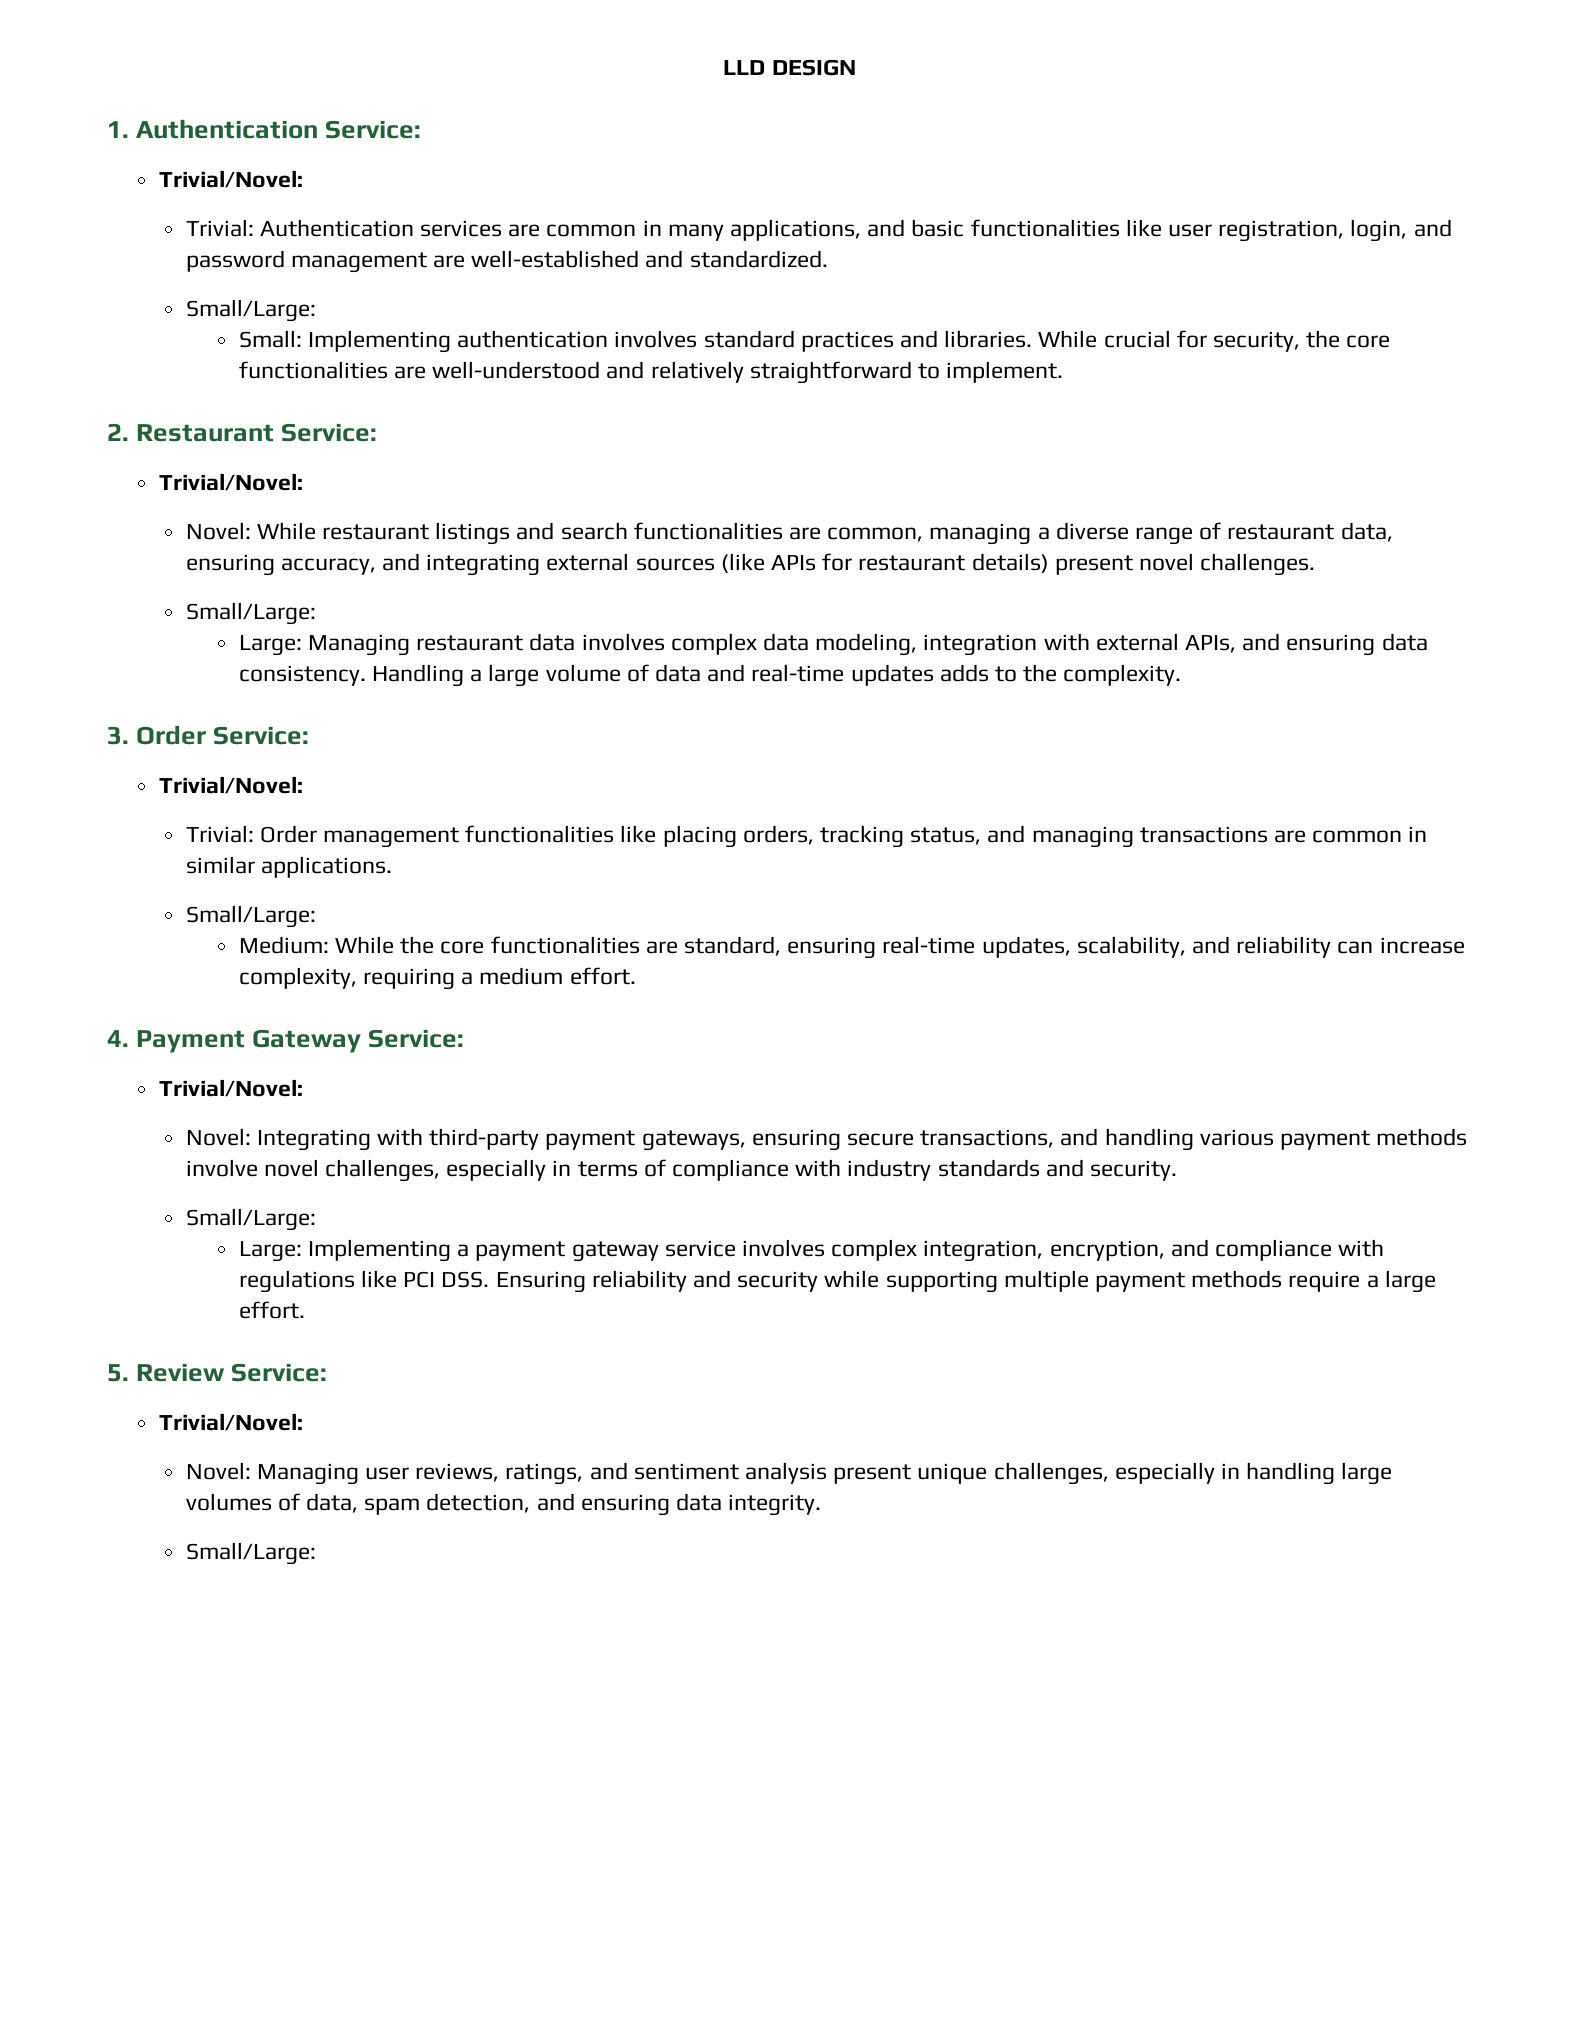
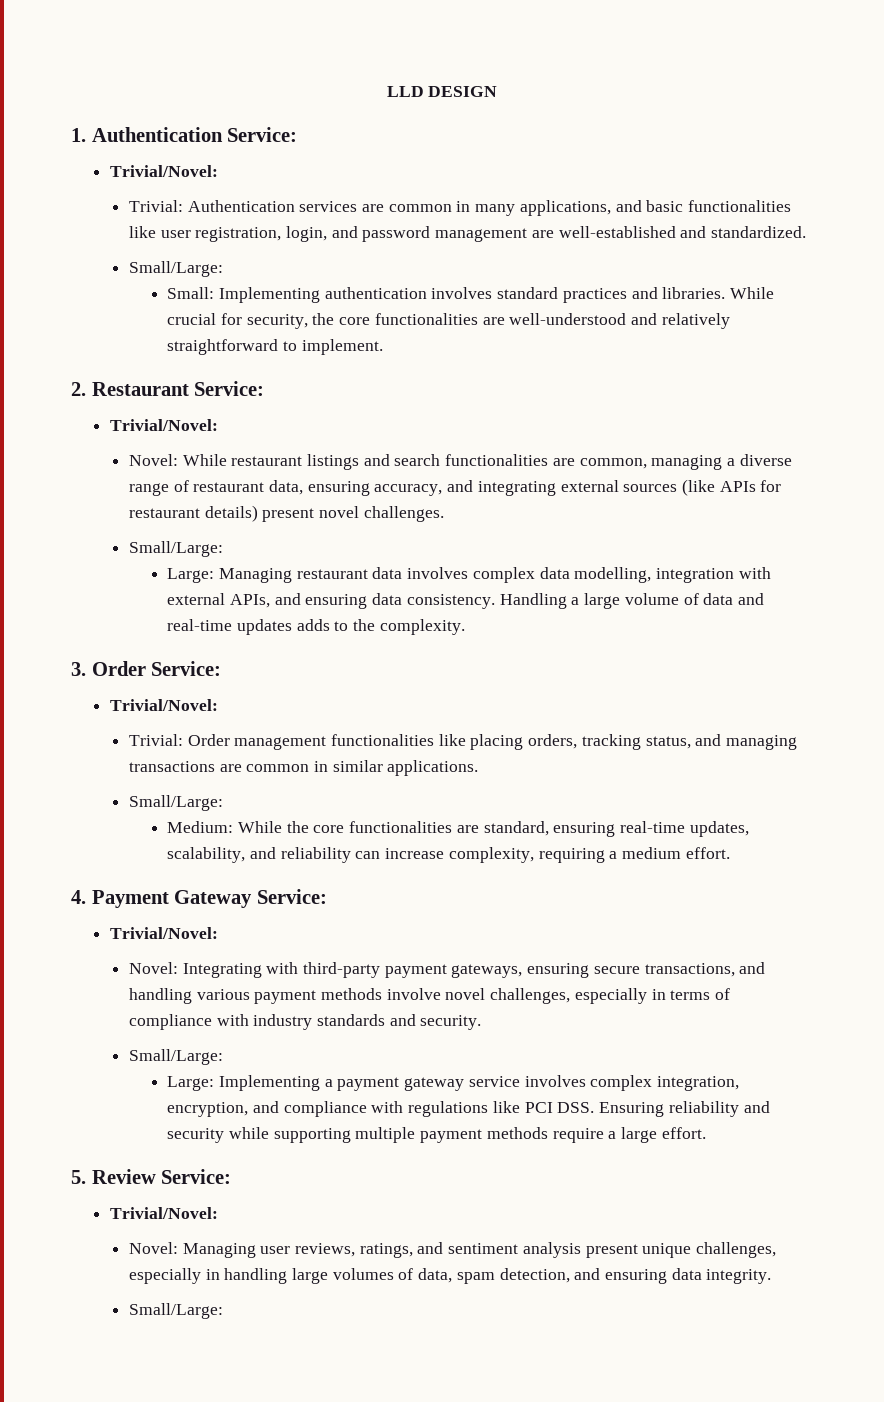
- Large: Managing restaurant data involves complex data modeling, integration with external APIs, and ensuring data consistency.
+ Large: Managing restaurant data involves complex data modelling, integration with external APIs, and ensuring data consistency.

